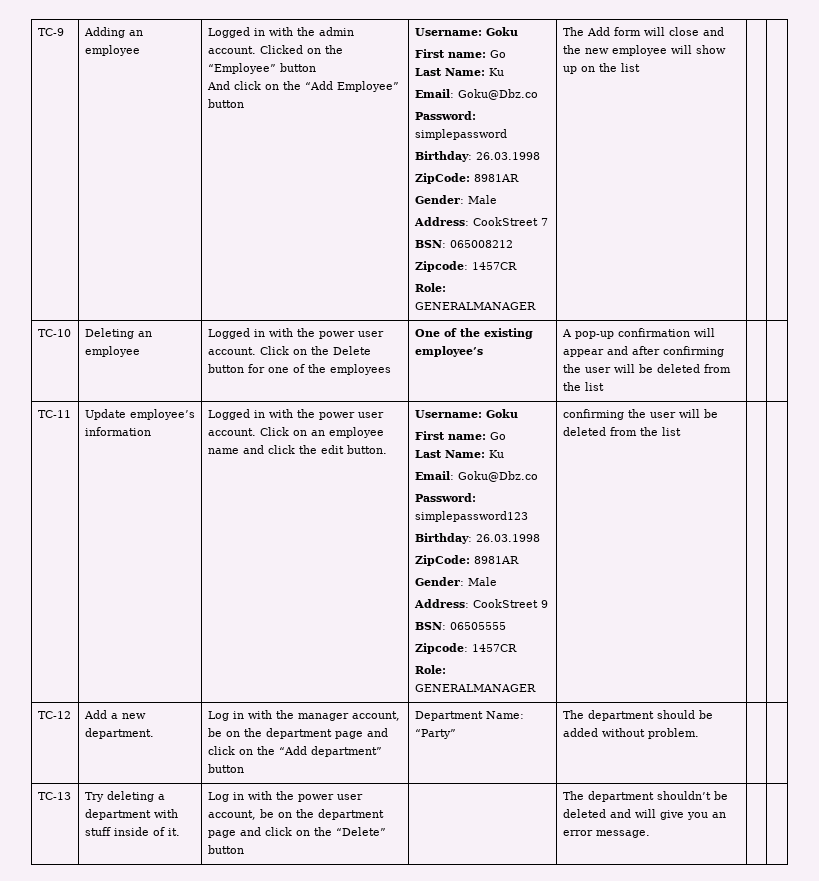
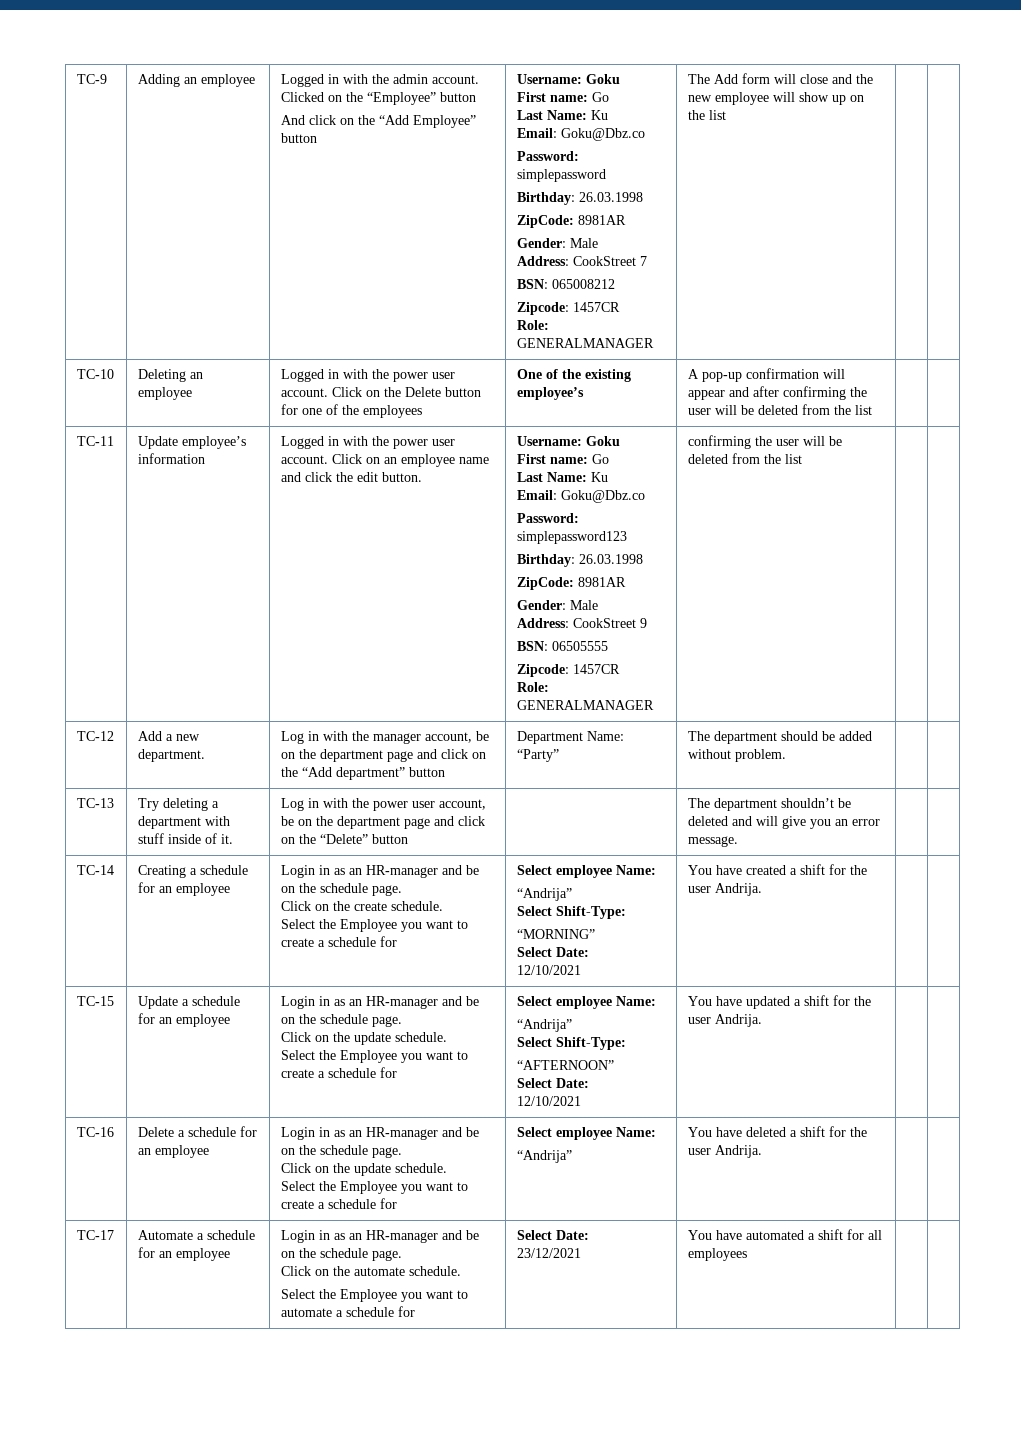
+ TC-14 | Creating a schedule for an employee | Login in as an HR-manager and be on the schedule page.
+ Click on the create schedule.
+ Select the Employee you want to create a schedule for | Select employee Name:
+ “Andrija”
+ Select Shift-Type:
+ “MORNING”
+ Select Date:
+ 12/10/2021 | You have created a shift for the user Andrija. | |
+ TC-15 | Update a schedule for an employee | Login in as an HR-manager and be on the schedule page.
+ Click on the update schedule.
+ Select the Employee you want to create a schedule for | Select employee Name:
+ “Andrija”
+ Select Shift-Type:
+ “AFTERNOON”
+ Select Date:
+ 12/10/2021 | You have updated a shift for the user Andrija. | |
+ TC-16 | Delete a schedule for an employee | Login in as an HR-manager and be on the schedule page.
+ Click on the update schedule.
+ Select the Employee you want to create a schedule for | Select employee Name:
+ “Andrija” | You have deleted a shift for the user Andrija. | |
+ TC-17 | Automate a schedule for an employee | Login in as an HR-manager and be on the schedule page.
+ Click on the automate schedule.
+ Select the Employee you want to automate a schedule for | Select Date:
+ 23/12/2021 | You have automated a shift for all employees

